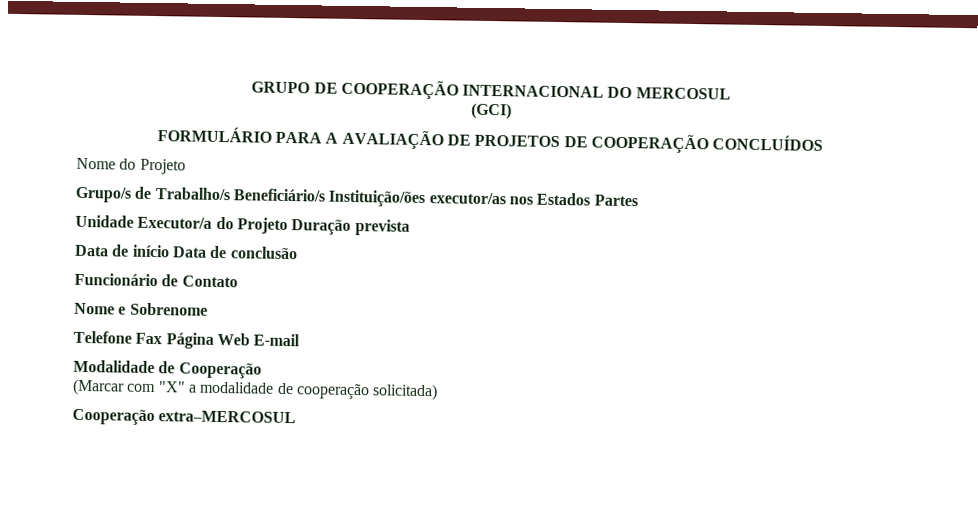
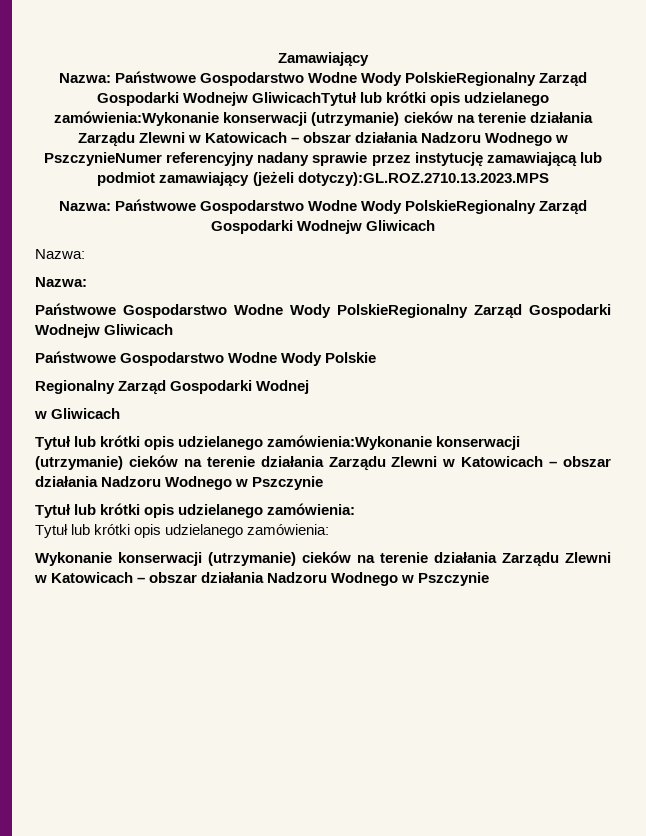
- GRUPO DE COOPERAÇÃO INTERNACIONAL DO MERCOSUL
- (GCI)
- FORMULÁRIO PARA A AVALIAÇÃO DE PROJETOS DE COOPERAÇÃO CONCLUÍDOS
- Nome do Projeto
- Grupo/s de Trabalho/s Beneficiário/s Instituição/ões executor/as nos Estados Partes
- Unidade Executor/a do Projeto Duração prevista
- Data de início Data de conclusão
- Funcionário de Contato
- Nome e Sobrenome
- Telefone Fax Página Web E-mail
- Modalidade de Cooperação
- (Marcar com "X" a modalidade de cooperação solicitada)
- Cooperação extra–MERCOSUL
+ Zamawiający
+ Nazwa: Państwowe Gospodarstwo Wodne Wody PolskieRegionalny Zarząd Gospodarki Wodnejw GliwicachTytuł lub krótki opis udzielanego zamówienia:Wykonanie konserwacji (utrzymanie) cieków na terenie działania Zarządu Zlewni w Katowicach – obszar działania Nadzoru Wodnego w PszczynieNumer referencyjny nadany sprawie przez instytucję zamawiającą lub podmiot zamawiający (jeżeli dotyczy):GL.ROZ.2710.13.2023.MPS
+ Nazwa: Państwowe Gospodarstwo Wodne Wody PolskieRegionalny Zarząd Gospodarki Wodnejw Gliwicach
+ Nazwa:
+ Nazwa:
+ Państwowe Gospodarstwo Wodne Wody PolskieRegionalny Zarząd Gospodarki Wodnejw Gliwicach
+ Państwowe Gospodarstwo Wodne Wody Polskie
+ Regionalny Zarząd Gospodarki Wodnej
+ w Gliwicach
+ Tytuł lub krótki opis udzielanego zamówienia:Wykonanie konserwacji (utrzymanie) cieków na terenie działania Zarządu Zlewni w Katowicach – obszar działania Nadzoru Wodnego w Pszczynie
+ Tytuł lub krótki opis udzielanego zamówienia:
+ Tytuł lub krótki opis udzielanego zamówienia:
+ Wykonanie konserwacji (utrzymanie) cieków na terenie działania Zarządu Zlewni w Katowicach – obszar działania Nadzoru Wodnego w Pszczynie

